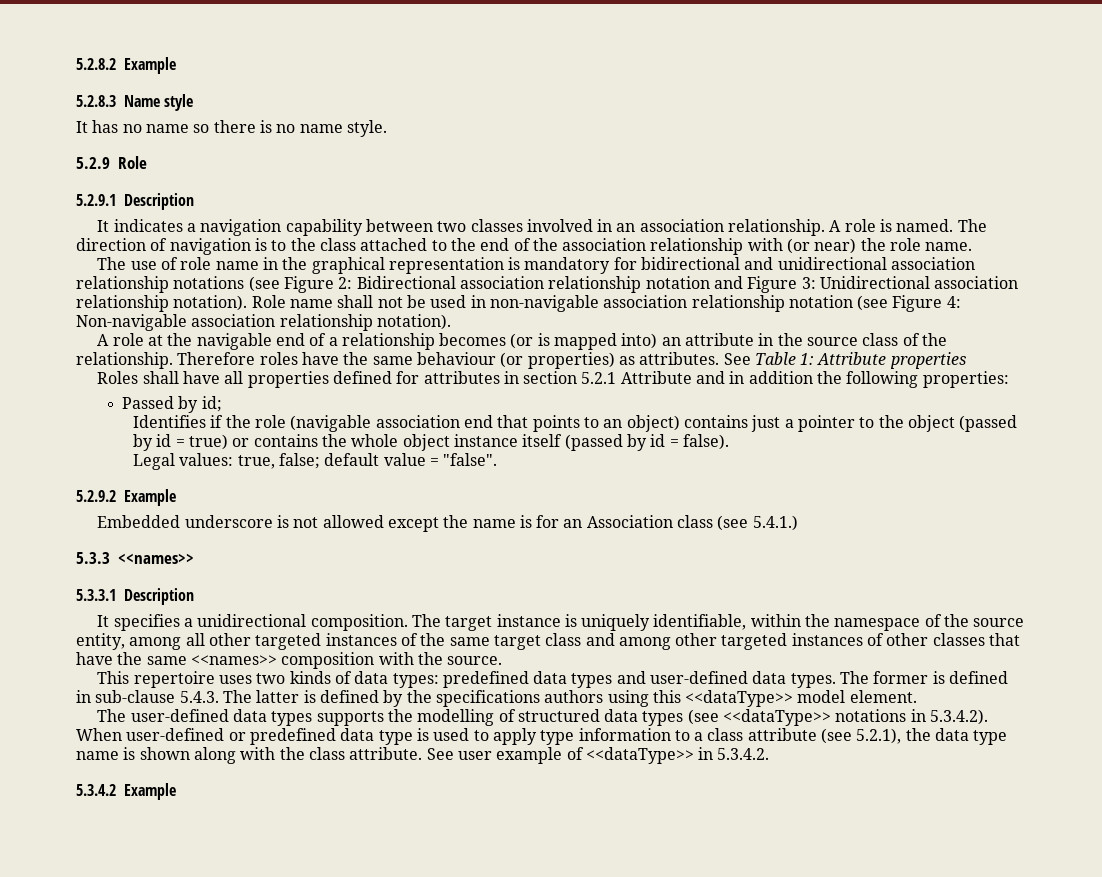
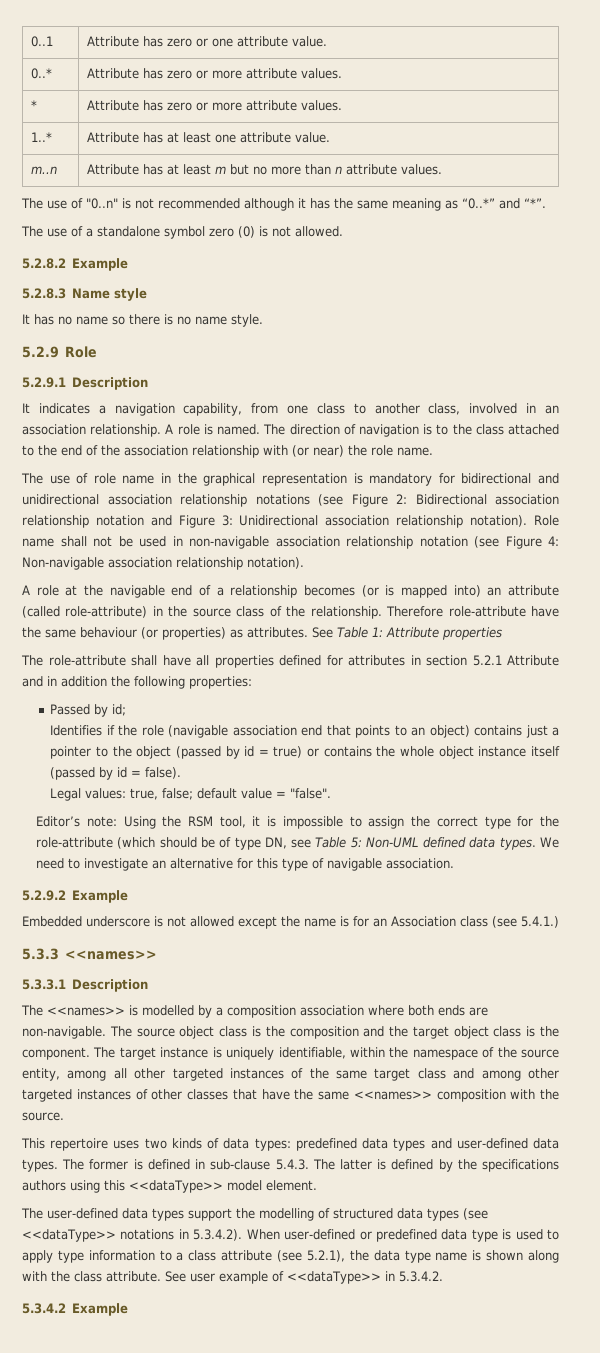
+ 0..1 | Attribute has zero or one attribute value.
+ 0..* | Attribute has zero or more attribute values.
+ * | Attribute has zero or more attribute values.
+ 1..* | Attribute has at least one attribute value.
+ m..n | Attribute has at least m but no more than n attribute values.
+ The use of "0..n" is not recommended although it has the same meaning as “0..*” and “*”.
+ The use of a standalone symbol zero (0) is not allowed.
- It indicates a navigation capability between two classes involved in an association relationship.
+ It indicates a navigation capability, from one class to another class, involved in an association relationship.
- A role at the navigable end of a relationship becomes (or is mapped into) an attribute in the source class of the relationship.
+ A role at the navigable end of a relationship becomes (or is mapped into) an attribute (called role-attribute) in the source class of the relationship.
- Therefore roles have the same behaviour (or properties) as attributes.
+ Therefore role-attribute have the same behaviour (or properties) as attributes.
- Roles shall have all properties defined for attributes in section 5.2.1 Attribute and in addition the following properties:
+ The role-attribute shall have all properties defined for attributes in section 5.2.1 Attribute and in addition the following properties:
+ Editor’s note: Using the RSM tool, it is impossible to assign the correct type for the role-attribute (which should be of type DN, see Table 5: Non-UML defined data types. We need to investigate an alternative for this type of navigable association.
- It specifies a unidirectional composition.
+ The <<names>> is modelled by a composition association where both ends are non-navigable. The source object class is the composition and the target object class is the component.
- The user-defined data types supports the modelling of structured data types (see <<dataType>> notations in 5.3.4.2). When user-defined or predefined data type is used to apply type information to a class attribute (see 5.2.1), the data type name is shown along with the class attribute.
+ The user-defined data types support the modelling of structured data types (see <<dataType>> notations in 5.3.4.2). When user-defined or predefined data type is used to apply type information to a class attribute (see 5.2.1), the data type name is shown along with the class attribute.

